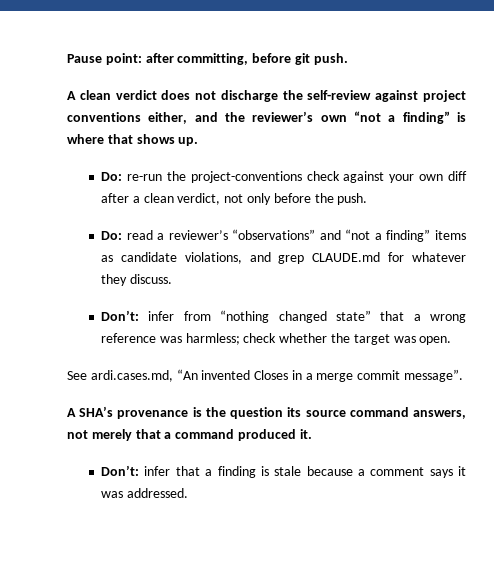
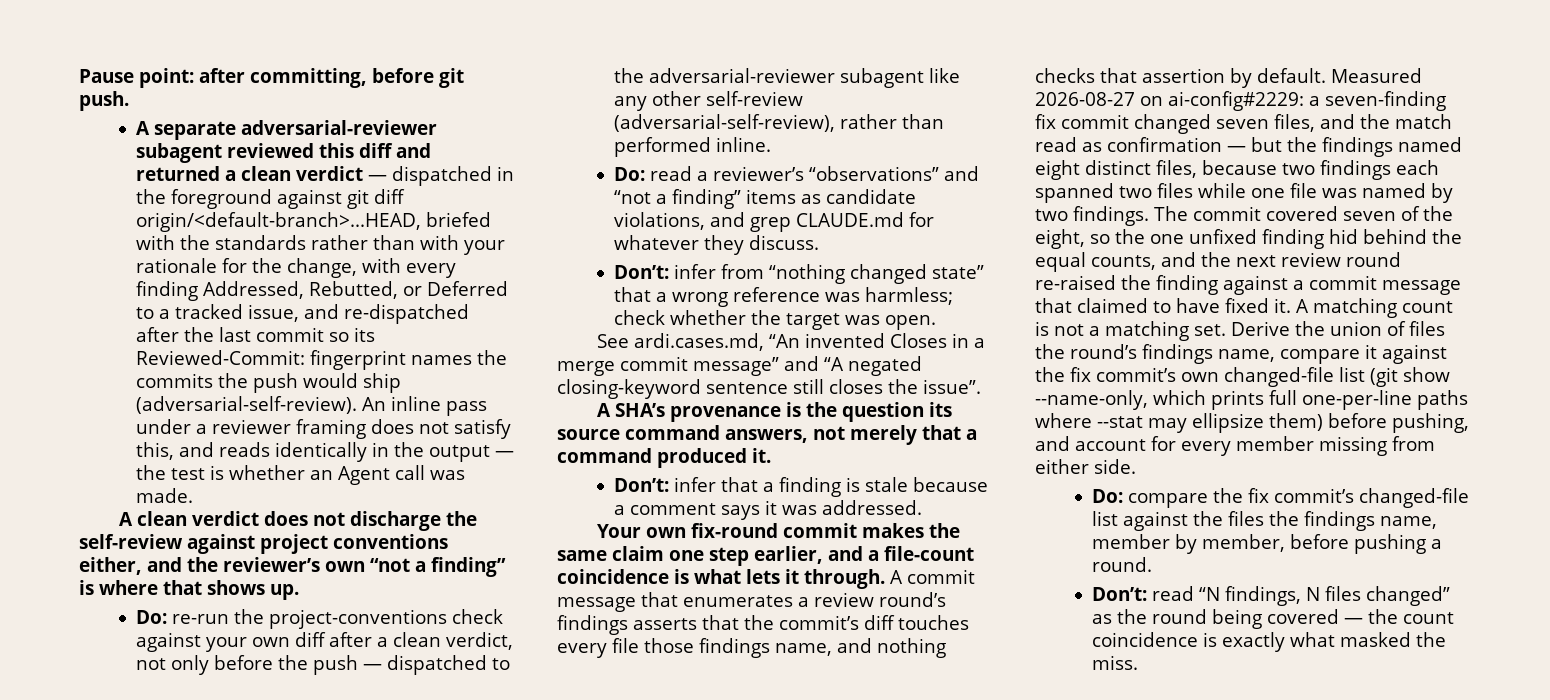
+ A separate adversarial-reviewer subagent reviewed this diff and returned a clean verdict — dispatched in the foreground against git diff origin/<default-branch>...HEAD, briefed with the standards rather than with your rationale for the change, with every finding Addressed, Rebutted, or Deferred to a tracked issue, and re-dispatched after the last commit so its Reviewed-Commit: fingerprint names the commits the push would ship (adversarial-self-review). An inline pass under a reviewer framing does not satisfy this, and reads identically in the output — the test is whether an Agent call was made.
- Do: re-run the project-conventions check against your own diff after a clean verdict, not only before the push.
+ Do: re-run the project-conventions check against your own diff after a clean verdict, not only before the push — dispatched to the adversarial-reviewer subagent like any other self-review (adversarial-self-review), rather than performed inline.
- See ardi.cases.md, “An invented Closes in a merge commit message”.
+ See ardi.cases.md, “An invented Closes in a merge commit message” and “A negated closing-keyword sentence still closes the issue”.
+ Your own fix-round commit makes the same claim one step earlier, and a file-count coincidence is what lets it through. A commit message that enumerates a review round’s findings asserts that the commit’s diff touches every file those findings name, and nothing checks that assertion by default. Measured 2026-08-27 on ai-config#2229: a seven-finding fix commit changed seven files, and the match read as confirmation — but the findings named eight distinct files, because two findings each spanned two files while one file was named by two findings. The commit covered seven of the eight, so the one unfixed finding hid behind the equal counts, and the next review round re-raised the finding against a commit message that claimed to have fixed it. A matching count is not a matching set. Derive the union of files the round’s findings name, compare it against the fix commit’s own changed-file list (git show --name-only, which prints full one-per-line paths where --stat may ellipsize them) before pushing, and account for every member missing from either side.
+ Do: compare the fix commit’s changed-file list against the files the findings name, member by member, before pushing a round.
+ Don’t: read “N findings, N files changed” as the round being covered — the count coincidence is exactly what masked the miss.

